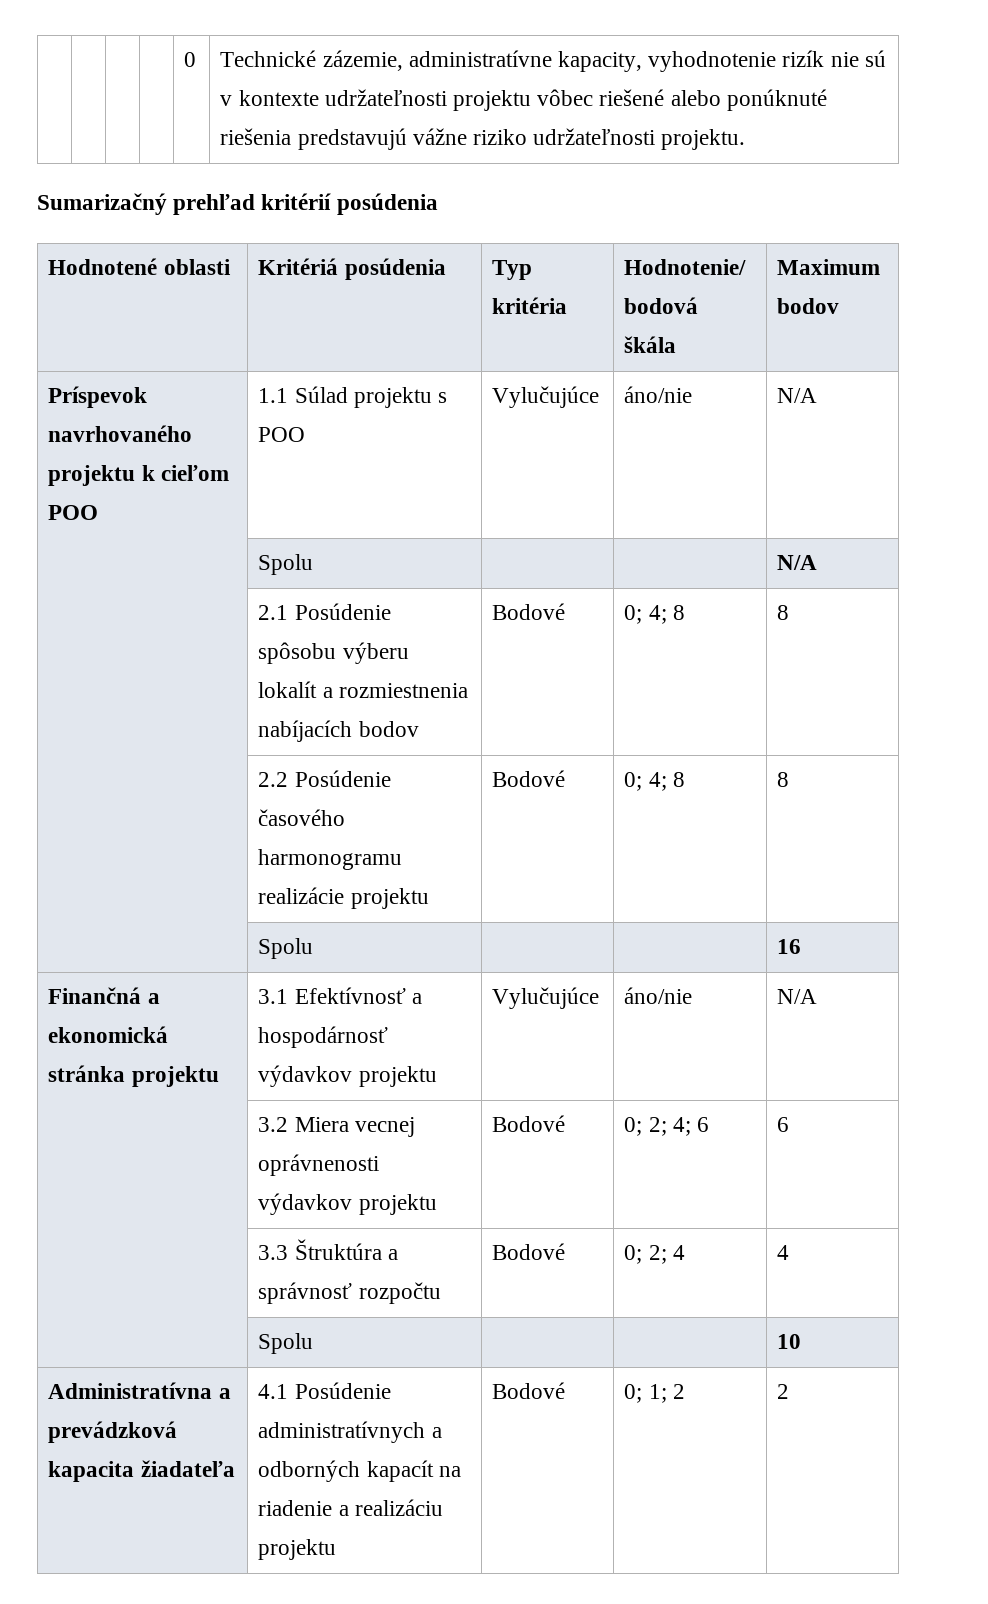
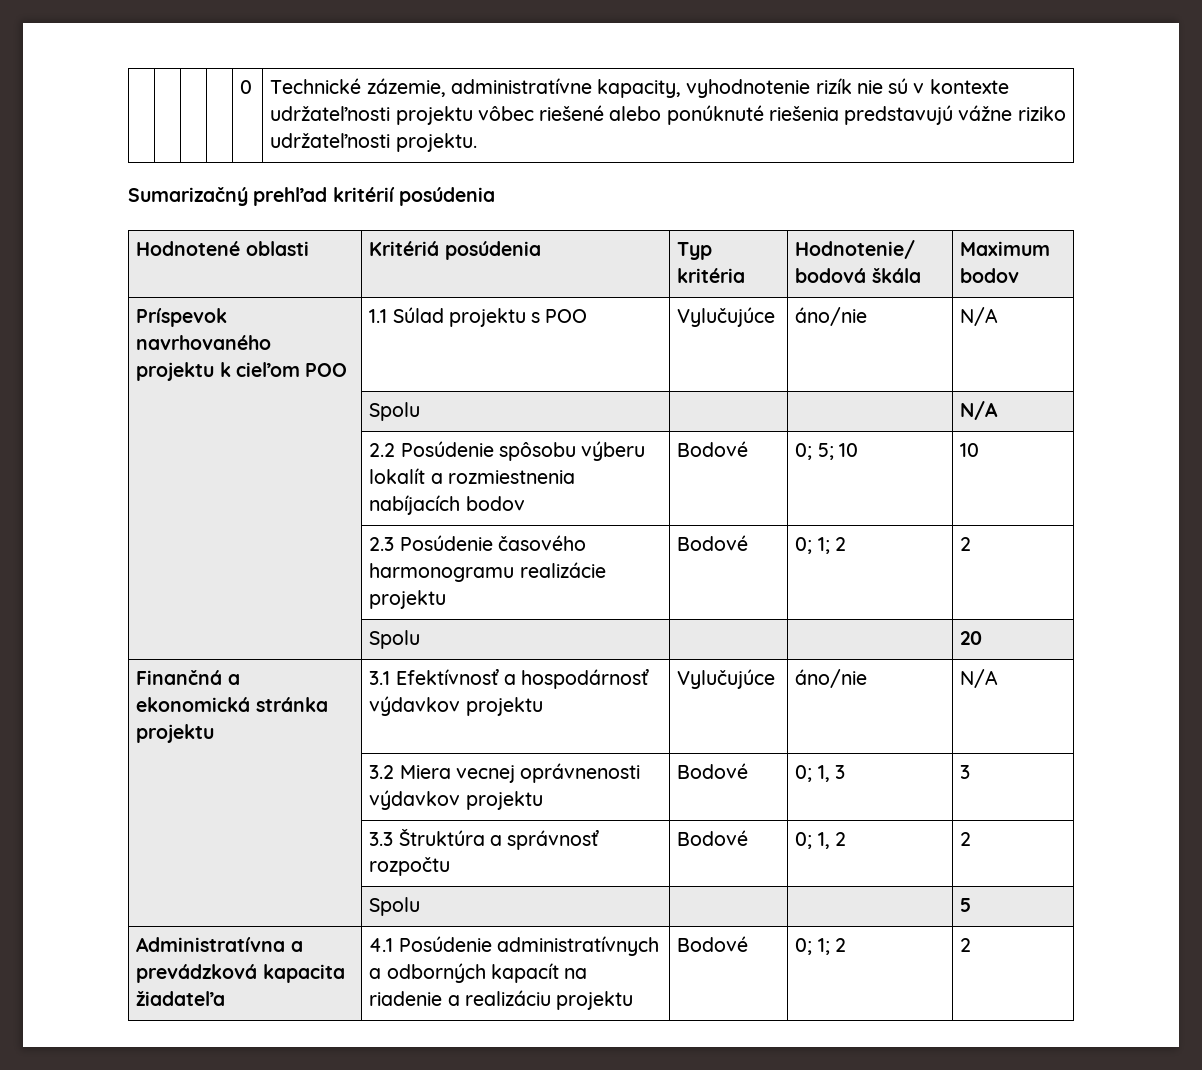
- | 2.1 Posúdenie spôsobu výberu lokalít a rozmiestnenia nabíjacích bodov | Bodové | 0; 4; 8 | 8
- | 2.2 Posúdenie časového harmonogramu realizácie projektu | Bodové | 0; 4; 8 | 8
- | Spolu | | | 16
+ | 2.2 Posúdenie spôsobu výberu lokalít a rozmiestnenia nabíjacích bodov | Bodové | 0; 5; 10 | 10
+ | 2.3 Posúdenie časového harmonogramu realizácie projektu | Bodové | 0; 1; 2 | 2
+ | Spolu | | | 20
- | 3.2 Miera vecnej oprávnenosti výdavkov projektu | Bodové | 0; 2; 4; 6 | 6
+ | 3.2 Miera vecnej oprávnenosti výdavkov projektu | Bodové | 0; 1, 3 | 3
- | 3.3 Štruktúra a správnosť rozpočtu | Bodové | 0; 2; 4 | 4
- | Spolu | | | 10
+ | 3.3 Štruktúra a správnosť rozpočtu | Bodové | 0; 1, 2 | 2
+ | Spolu | | | 5

